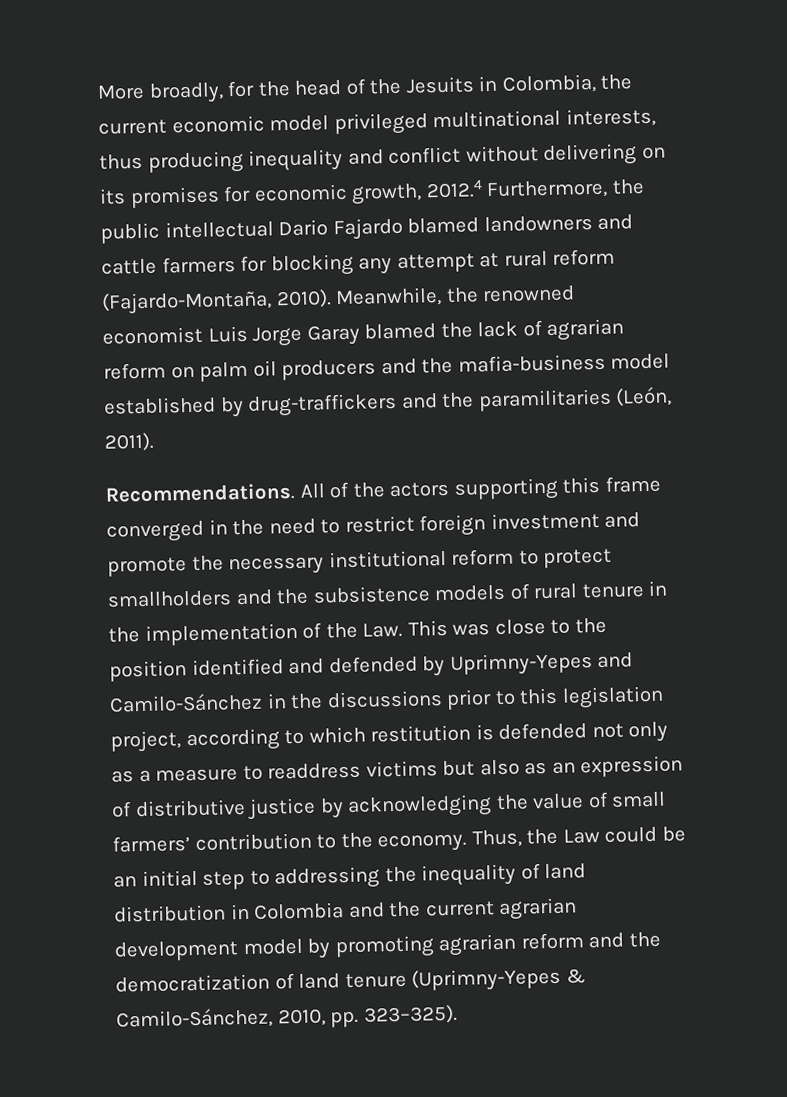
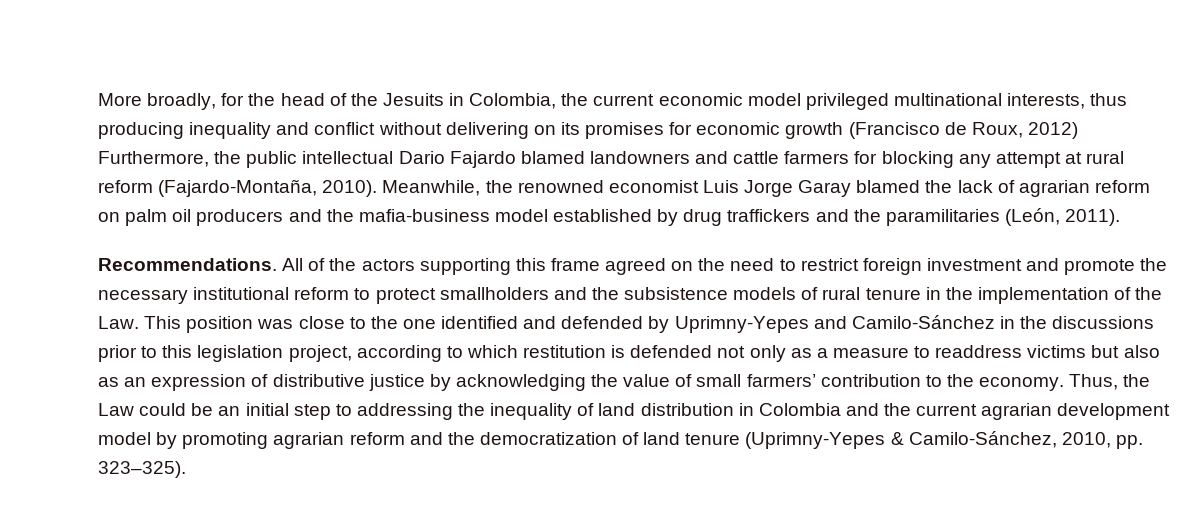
- More broadly, for the head of the Jesuits in Colombia, the current economic model privileged multinational interests, thus producing inequality and conflict without delivering on its promises for economic growth, 2012.4 Furthermore, the public intellectual Dario Fajardo blamed landowners and cattle farmers for blocking any attempt at rural reform (Fajardo-Montaña, 2010).
+ More broadly, for the head of the Jesuits in Colombia, the current economic model privileged multinational interests, thus producing inequality and conflict without delivering on its promises for economic growth (Francisco de Roux, 2012) Furthermore, the public intellectual Dario Fajardo blamed landowners and cattle farmers for blocking any attempt at rural reform (Fajardo-Montaña, 2010).
- Meanwhile, the renowned economist Luis Jorge Garay blamed the lack of agrarian reform on palm oil producers and the mafia-business model established by drug-traffickers and the paramilitaries (León, 2011).
+ Meanwhile, the renowned economist Luis Jorge Garay blamed the lack of agrarian reform on palm oil producers and the mafia-business model established by drug traffickers and the paramilitaries (León, 2011).
- All of the actors supporting this frame converged in the need to restrict foreign investment and promote the necessary institutional reform to protect smallholders and the subsistence models of rural tenure in the implementation of the Law. This was close to the position identified and defended by Uprimny-Yepes and Camilo-Sánchez in the discussions prior to this legislation project, according to which restitution is defended not only as a measure to readdress victims but also as an expression of distributive justice by acknowledging the value of small farmers’ contribution to the economy.
+ All of the actors supporting this frame agreed on the need to restrict foreign investment and promote the necessary institutional reform to protect smallholders and the subsistence models of rural tenure in the implementation of the Law. This position was close to the one identified and defended by Uprimny-Yepes and Camilo-Sánchez in the discussions prior to this legislation project, according to which restitution is defended not only as a measure to readdress victims but also as an expression of distributive justice by acknowledging the value of small farmers’ contribution to the economy.

